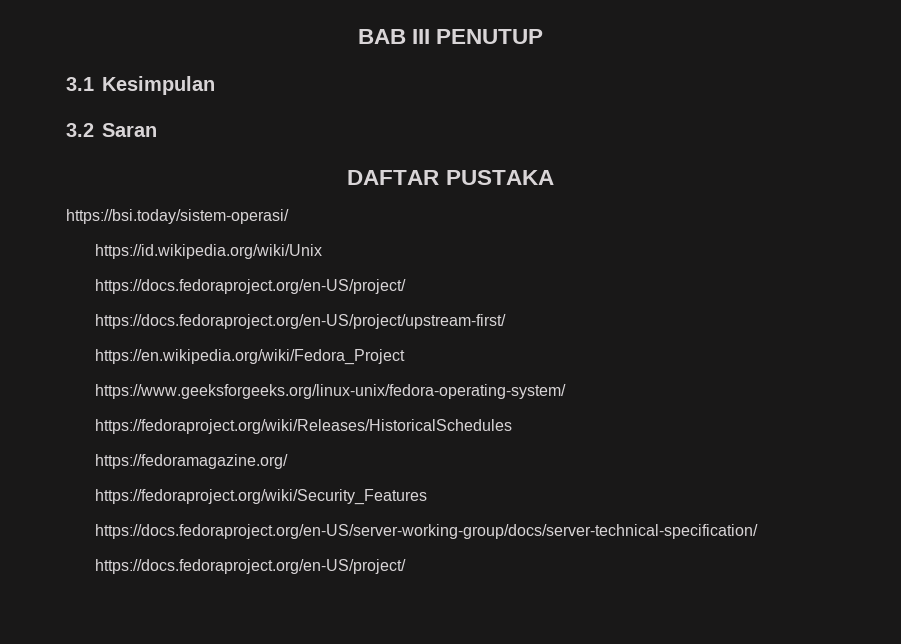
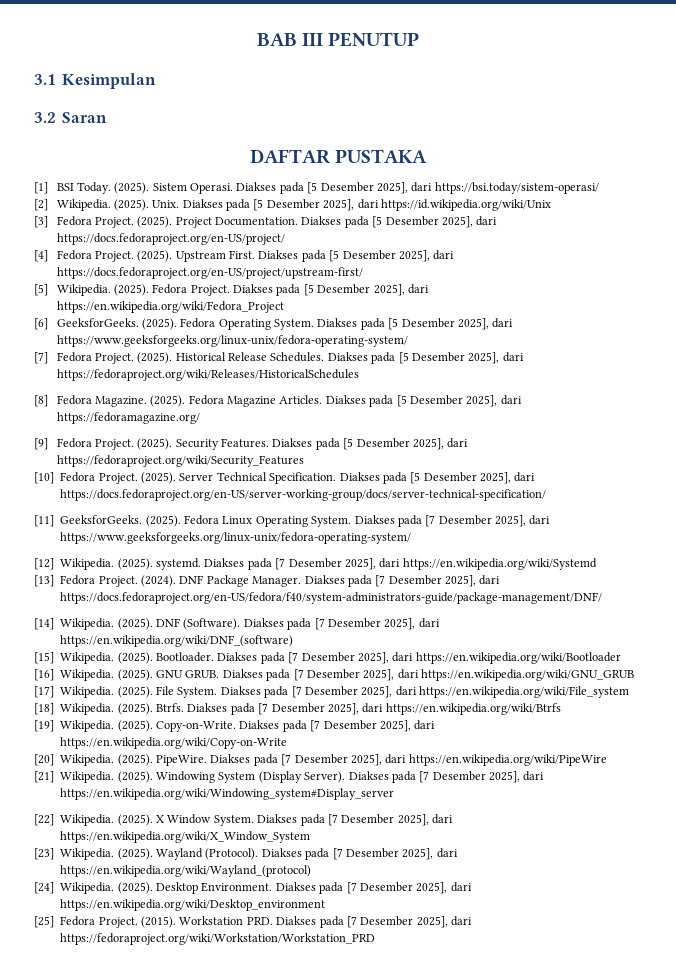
- https://bsi.today/sistem-operasi/
- https://id.wikipedia.org/wiki/Unix
- https://docs.fedoraproject.org/en-US/project/
- https://docs.fedoraproject.org/en-US/project/upstream-first/
- https://en.wikipedia.org/wiki/Fedora_Project
- https://www.geeksforgeeks.org/linux-unix/fedora-operating-system/
- https://fedoraproject.org/wiki/Releases/HistoricalSchedules
- https://fedoramagazine.org/
- https://fedoraproject.org/wiki/Security_Features
- https://docs.fedoraproject.org/en-US/server-working-group/docs/server-technical-specification/
- https://docs.fedoraproject.org/en-US/project/
+ [1] BSI Today. (2025). Sistem Operasi. Diakses pada [5 Desember 2025], dari https://bsi.today/sistem-operasi/
+ [2] Wikipedia. (2025). Unix. Diakses pada [5 Desember 2025], dari https://id.wikipedia.org/wiki/Unix
+ [3] Fedora Project. (2025). Project Documentation. Diakses pada [5 Desember 2025], dari https://docs.fedoraproject.org/en-US/project/
+ [4] Fedora Project. (2025). Upstream First. Diakses pada [5 Desember 2025], dari https://docs.fedoraproject.org/en-US/project/upstream-first/
+ [5] Wikipedia. (2025). Fedora Project. Diakses pada [5 Desember 2025], dari https://en.wikipedia.org/wiki/Fedora_Project
+ [6] GeeksforGeeks. (2025). Fedora Operating System. Diakses pada [5 Desember 2025], dari https://www.geeksforgeeks.org/linux-unix/fedora-operating-system/
+ [7] Fedora Project. (2025). Historical Release Schedules. Diakses pada [5 Desember 2025], dari https://fedoraproject.org/wiki/Releases/HistoricalSchedules
+ [8] Fedora Magazine. (2025). Fedora Magazine Articles. Diakses pada [5 Desember 2025], dari https://fedoramagazine.org/
+ [9] Fedora Project. (2025). Security Features. Diakses pada [5 Desember 2025], dari https://fedoraproject.org/wiki/Security_Features
+ [10] Fedora Project. (2025). Server Technical Specification. Diakses pada [5 Desember 2025], dari https://docs.fedoraproject.org/en-US/server-working-group/docs/server-technical-specification/
+ [11] GeeksforGeeks. (2025). Fedora Linux Operating System. Diakses pada [7 Desember 2025], dari https://www.geeksforgeeks.org/linux-unix/fedora-operating-system/
+ [12] Wikipedia. (2025). systemd. Diakses pada [7 Desember 2025], dari https://en.wikipedia.org/wiki/Systemd
+ [13] Fedora Project. (2024). DNF Package Manager. Diakses pada [7 Desember 2025], dari https://docs.fedoraproject.org/en-US/fedora/f40/system-administrators-guide/package-management/DNF/
+ [14] Wikipedia. (2025). DNF (Software). Diakses pada [7 Desember 2025], dari https://en.wikipedia.org/wiki/DNF_(software)
+ [15] Wikipedia. (2025). Bootloader. Diakses pada [7 Desember 2025], dari https://en.wikipedia.org/wiki/Bootloader
+ [16] Wikipedia. (2025). GNU GRUB. Diakses pada [7 Desember 2025], dari https://en.wikipedia.org/wiki/GNU_GRUB
+ [17] Wikipedia. (2025). File System. Diakses pada [7 Desember 2025], dari https://en.wikipedia.org/wiki/File_system
+ [18] Wikipedia. (2025). Btrfs. Diakses pada [7 Desember 2025], dari https://en.wikipedia.org/wiki/Btrfs
+ [19] Wikipedia. (2025). Copy-on-Write. Diakses pada [7 Desember 2025], dari https://en.wikipedia.org/wiki/Copy-on-Write
+ [20] Wikipedia. (2025). PipeWire. Diakses pada [7 Desember 2025], dari https://en.wikipedia.org/wiki/PipeWire
+ [21] Wikipedia. (2025). Windowing System (Display Server). Diakses pada [7 Desember 2025], dari https://en.wikipedia.org/wiki/Windowing_system#Display_server
+ [22] Wikipedia. (2025). X Window System. Diakses pada [7 Desember 2025], dari https://en.wikipedia.org/wiki/X_Window_System
+ [23] Wikipedia. (2025). Wayland (Protocol). Diakses pada [7 Desember 2025], dari https://en.wikipedia.org/wiki/Wayland_(protocol)
+ [24] Wikipedia. (2025). Desktop Environment. Diakses pada [7 Desember 2025], dari https://en.wikipedia.org/wiki/Desktop_environment
+ [25] Fedora Project. (2015). Workstation PRD. Diakses pada [7 Desember 2025], dari https://fedoraproject.org/wiki/Workstation/Workstation_PRD

